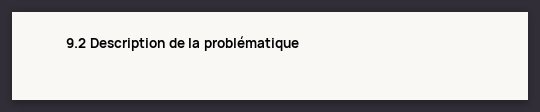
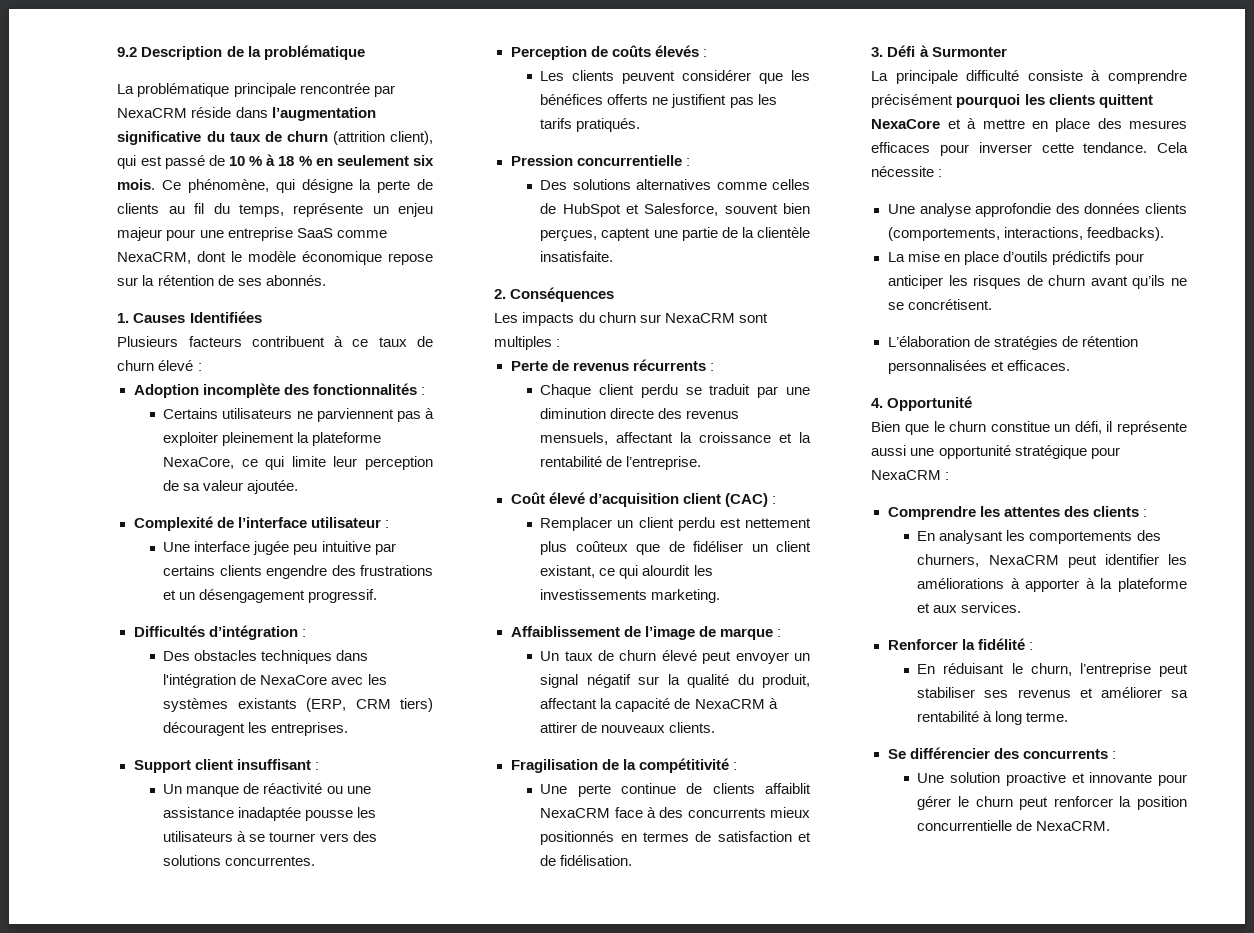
+ La problématique principale rencontrée par NexaCRM réside dans l’augmentation significative du taux de churn (attrition client), qui est passé de 10 % à 18 % en seulement six mois. Ce phénomène, qui désigne la perte de clients au fil du temps, représente un enjeu majeur pour une entreprise SaaS comme NexaCRM, dont le modèle économique repose sur la rétention de ses abonnés.
+ 1. Causes Identifiées
+ Plusieurs facteurs contribuent à ce taux de churn élevé :
+ Adoption incomplète des fonctionnalités :
+ Certains utilisateurs ne parviennent pas à exploiter pleinement la plateforme NexaCore, ce qui limite leur perception de sa valeur ajoutée.
+ Complexité de l’interface utilisateur :
+ Une interface jugée peu intuitive par certains clients engendre des frustrations et un désengagement progressif.
+ Difficultés d’intégration :
+ Des obstacles techniques dans l'intégration de NexaCore avec les systèmes existants (ERP, CRM tiers) découragent les entreprises.
+ Support client insuffisant :
+ Un manque de réactivité ou une assistance inadaptée pousse les utilisateurs à se tourner vers des solutions concurrentes.
+ Perception de coûts élevés :
+ Les clients peuvent considérer que les bénéfices offerts ne justifient pas les tarifs pratiqués.
+ Pression concurrentielle :
+ Des solutions alternatives comme celles de HubSpot et Salesforce, souvent bien perçues, captent une partie de la clientèle insatisfaite.
+ 2. Conséquences
+ Les impacts du churn sur NexaCRM sont multiples :
+ Perte de revenus récurrents :
+ Chaque client perdu se traduit par une diminution directe des revenus mensuels, affectant la croissance et la rentabilité de l’entreprise.
+ Coût élevé d’acquisition client (CAC) :
+ Remplacer un client perdu est nettement plus coûteux que de fidéliser un client existant, ce qui alourdit les investissements marketing.
+ Affaiblissement de l’image de marque :
+ Un taux de churn élevé peut envoyer un signal négatif sur la qualité du produit, affectant la capacité de NexaCRM à attirer de nouveaux clients.
+ Fragilisation de la compétitivité :
+ Une perte continue de clients affaiblit NexaCRM face à des concurrents mieux positionnés en termes de satisfaction et de fidélisation.
+ 3. Défi à Surmonter
+ La principale difficulté consiste à comprendre précisément pourquoi les clients quittent NexaCore et à mettre en place des mesures efficaces pour inverser cette tendance. Cela nécessite :
+ Une analyse approfondie des données clients (comportements, interactions, feedbacks).
+ La mise en place d’outils prédictifs pour anticiper les risques de churn avant qu’ils ne se concrétisent.
+ L’élaboration de stratégies de rétention personnalisées et efficaces.
+ 4. Opportunité
+ Bien que le churn constitue un défi, il représente aussi une opportunité stratégique pour NexaCRM :
+ Comprendre les attentes des clients :
+ En analysant les comportements des churners, NexaCRM peut identifier les améliorations à apporter à la plateforme et aux services.
+ Renforcer la fidélité :
+ En réduisant le churn, l’entreprise peut stabiliser ses revenus et améliorer sa rentabilité à long terme.
+ Se différencier des concurrents :
+ Une solution proactive et innovante pour gérer le churn peut renforcer la position concurrentielle de NexaCRM.

